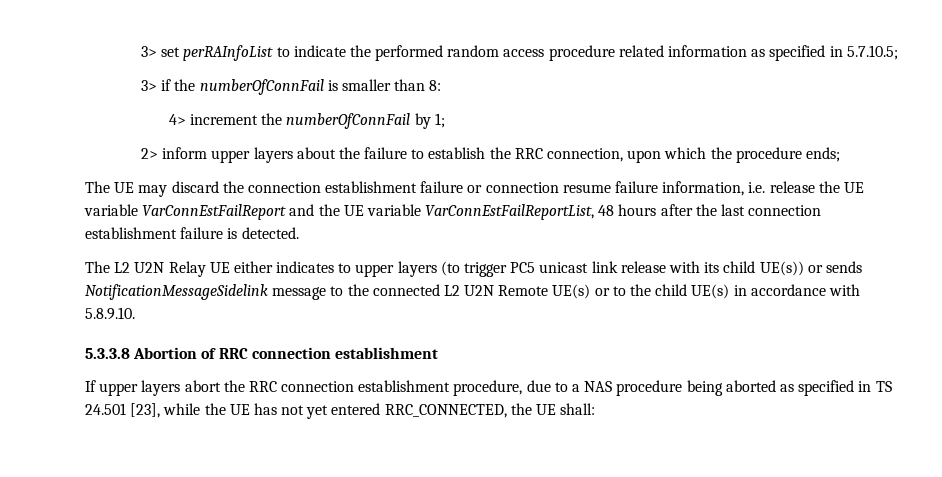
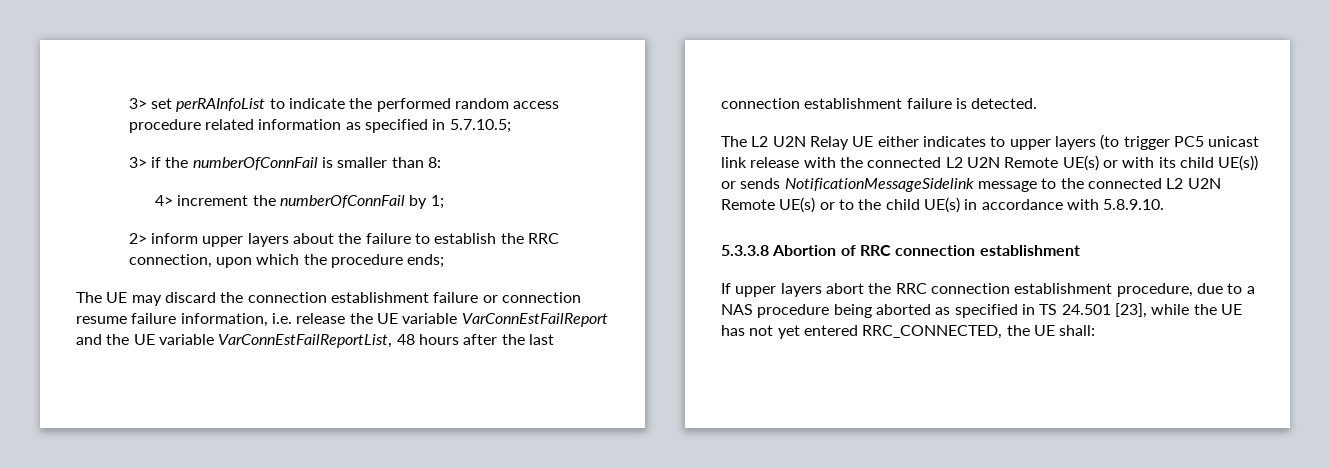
- The L2 U2N Relay UE either indicates to upper layers (to trigger PC5 unicast link release with its child UE(s)) or sends NotificationMessageSidelink message to the connected L2 U2N Remote UE(s) or to the child UE(s) in accordance with 5.8.9.10.
+ The L2 U2N Relay UE either indicates to upper layers (to trigger PC5 unicast link release with the connected L2 U2N Remote UE(s) or with its child UE(s)) or sends NotificationMessageSidelink message to the connected L2 U2N Remote UE(s) or to the child UE(s) in accordance with 5.8.9.10.

